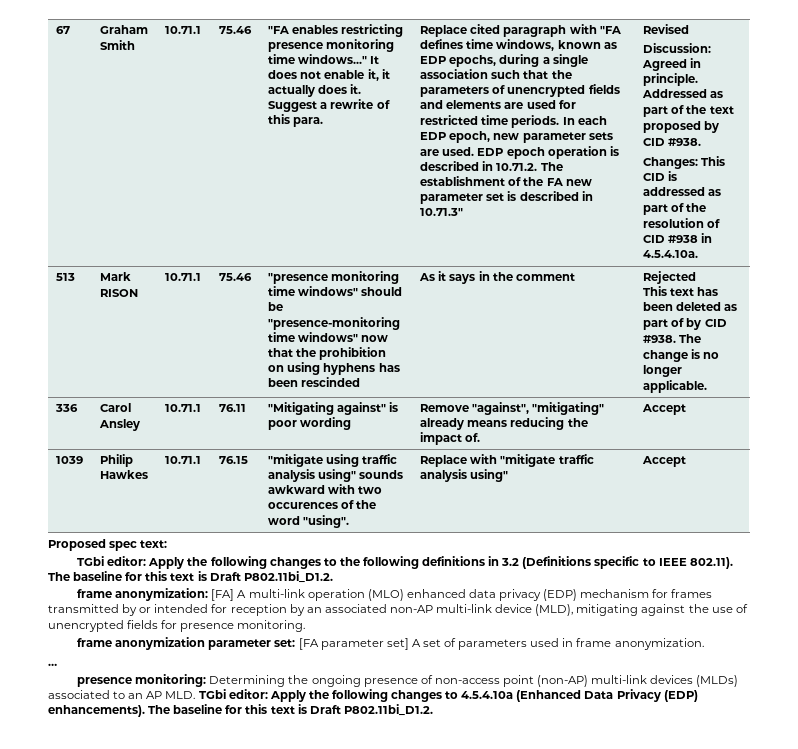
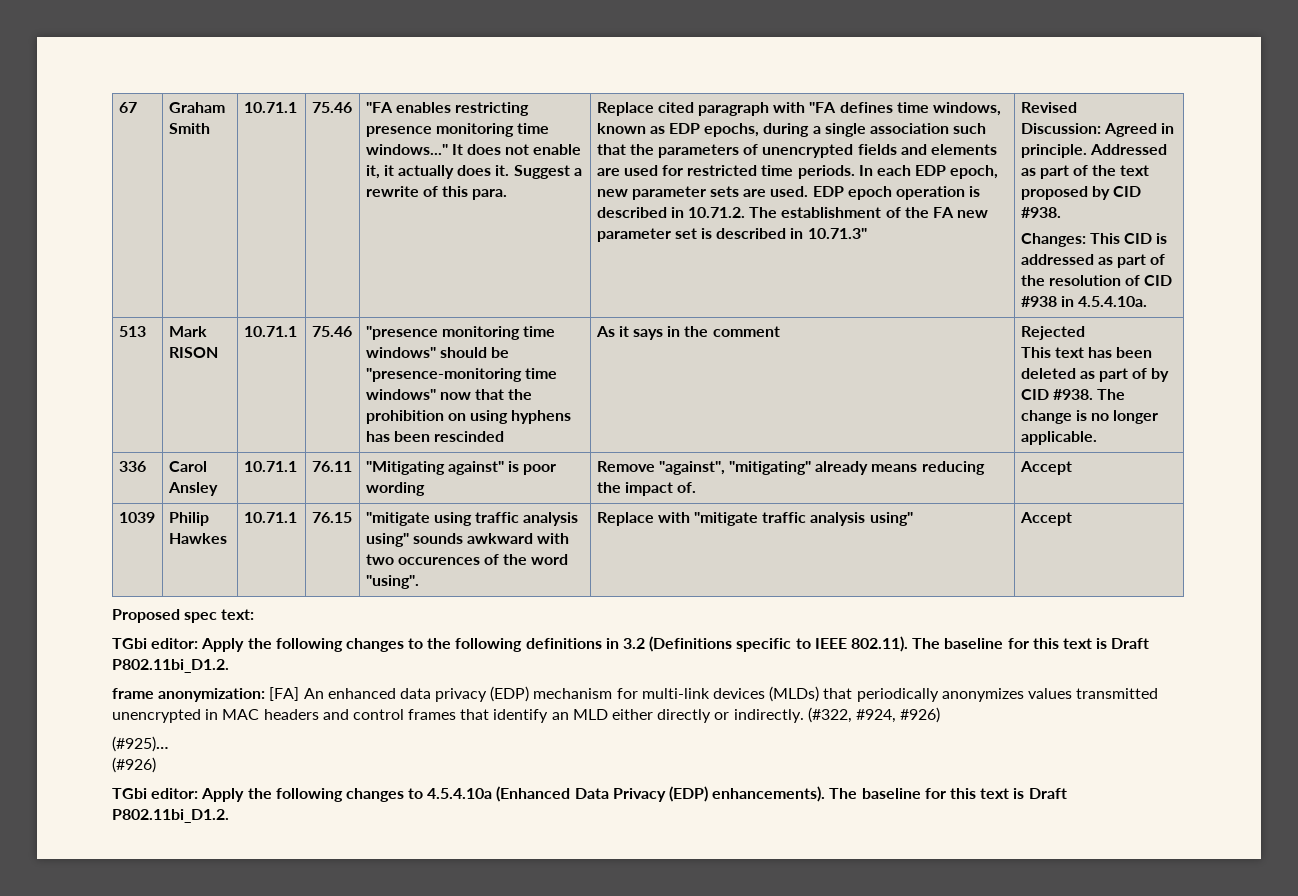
- frame anonymization: [FA] A multi-link operation (MLO) enhanced data privacy (EDP) mechanism for frames transmitted by or intended for reception by an associated non-AP multi-link device (MLD), mitigating against the use of unencrypted fields for presence monitoring.
- frame anonymization parameter set: [FA parameter set] A set of parameters used in frame anonymization.
- …
- presence monitoring: Determining the ongoing presence of non-access point (non-AP) multi-link devices (MLDs) associated to an AP MLD. TGbi editor: Apply the following changes to 4.5.4.10a (Enhanced Data Privacy (EDP) enhancements).
+ frame anonymization: [FA] An enhanced data privacy (EDP) mechanism for multi-link devices (MLDs) that periodically anonymizes values transmitted unencrypted in MAC headers and control frames that identify an MLD either directly or indirectly. (#322, #924, #926)
+ (#925)…
+ (#926)
+ TGbi editor: Apply the following changes to 4.5.4.10a (Enhanced Data Privacy (EDP) enhancements).

